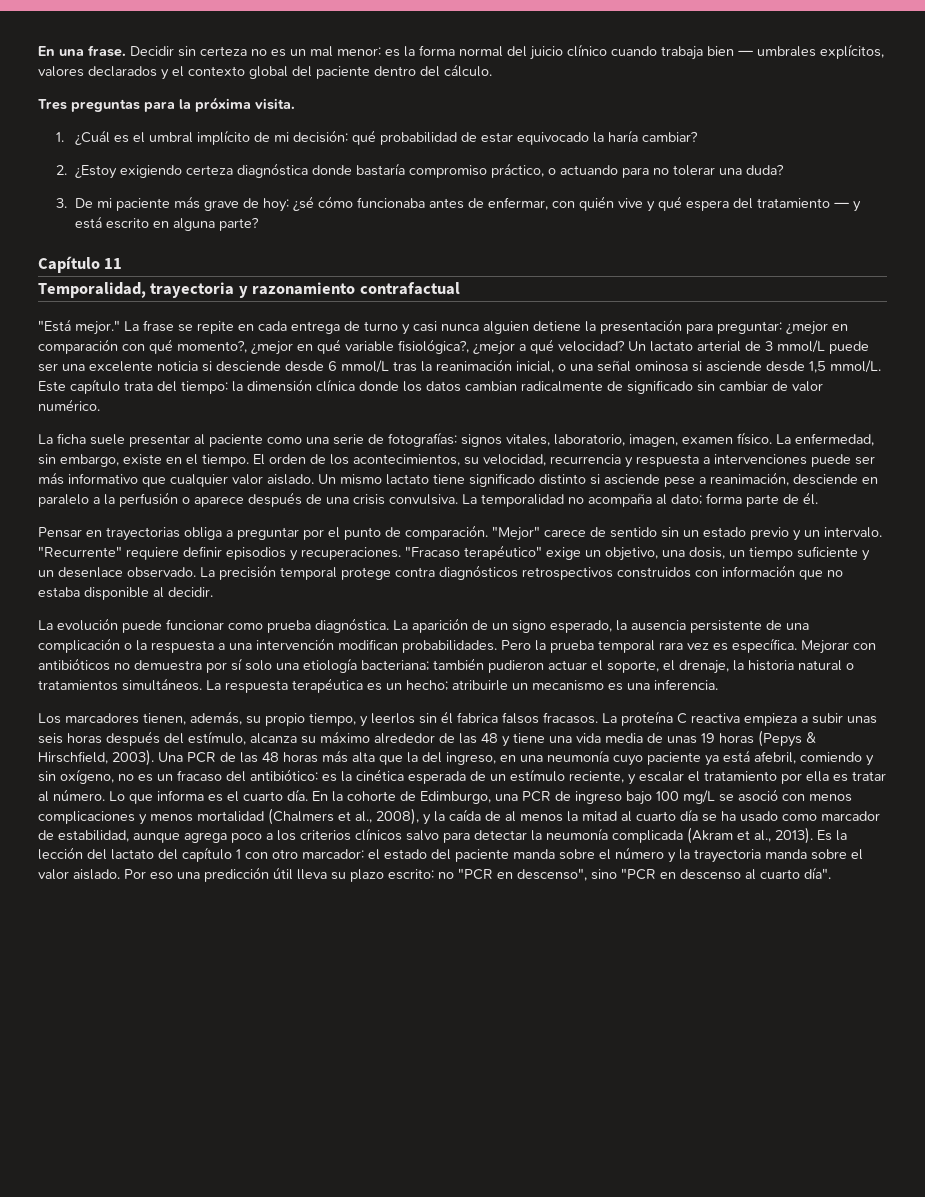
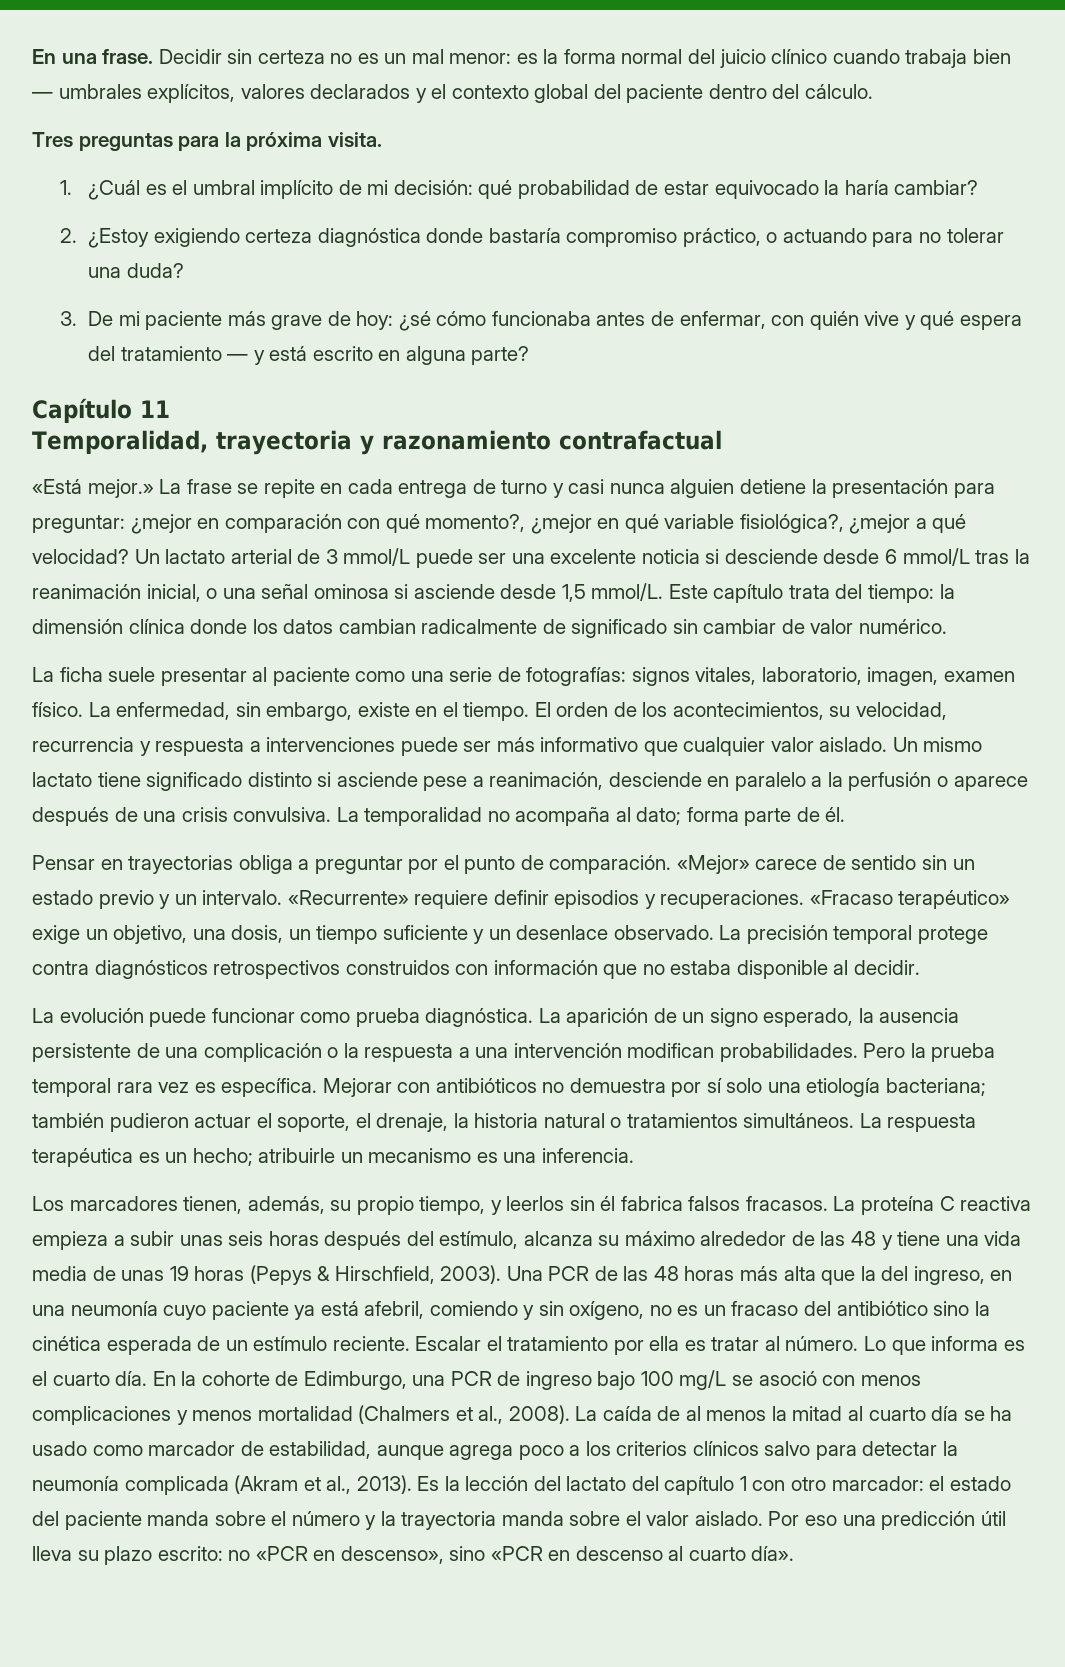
- "Está mejor."
+ «Está mejor.»
- "Mejor" carece de sentido sin un estado previo y un intervalo.
+ «Mejor» carece de sentido sin un estado previo y un intervalo.
- "Recurrente" requiere definir episodios y recuperaciones.
+ «Recurrente» requiere definir episodios y recuperaciones.
- "Fracaso terapéutico" exige un objetivo, una dosis, un tiempo suficiente y un desenlace observado.
+ «Fracaso terapéutico» exige un objetivo, una dosis, un tiempo suficiente y un desenlace observado.
- Una PCR de las 48 horas más alta que la del ingreso, en una neumonía cuyo paciente ya está afebril, comiendo y sin oxígeno, no es un fracaso del antibiótico: es la cinética esperada de un estímulo reciente, y escalar el tratamiento por ella es tratar al número.
+ Una PCR de las 48 horas más alta que la del ingreso, en una neumonía cuyo paciente ya está afebril, comiendo y sin oxígeno, no es un fracaso del antibiótico sino la cinética esperada de un estímulo reciente. Escalar el tratamiento por ella es tratar al número.
- En la cohorte de Edimburgo, una PCR de ingreso bajo 100 mg/L se asoció con menos complicaciones y menos mortalidad (Chalmers et al., 2008), y la caída de al menos la mitad al cuarto día se ha usado como marcador de estabilidad, aunque agrega poco a los criterios clínicos salvo para detectar la neumonía complicada (Akram et al., 2013).
+ En la cohorte de Edimburgo, una PCR de ingreso bajo 100 mg/L se asoció con menos complicaciones y menos mortalidad (Chalmers et al., 2008). La caída de al menos la mitad al cuarto día se ha usado como marcador de estabilidad, aunque agrega poco a los criterios clínicos salvo para detectar la neumonía complicada (Akram et al., 2013).
- Por eso una predicción útil lleva su plazo escrito: no "PCR en descenso", sino "PCR en descenso al cuarto día".
+ Por eso una predicción útil lleva su plazo escrito: no «PCR en descenso», sino «PCR en descenso al cuarto día».

